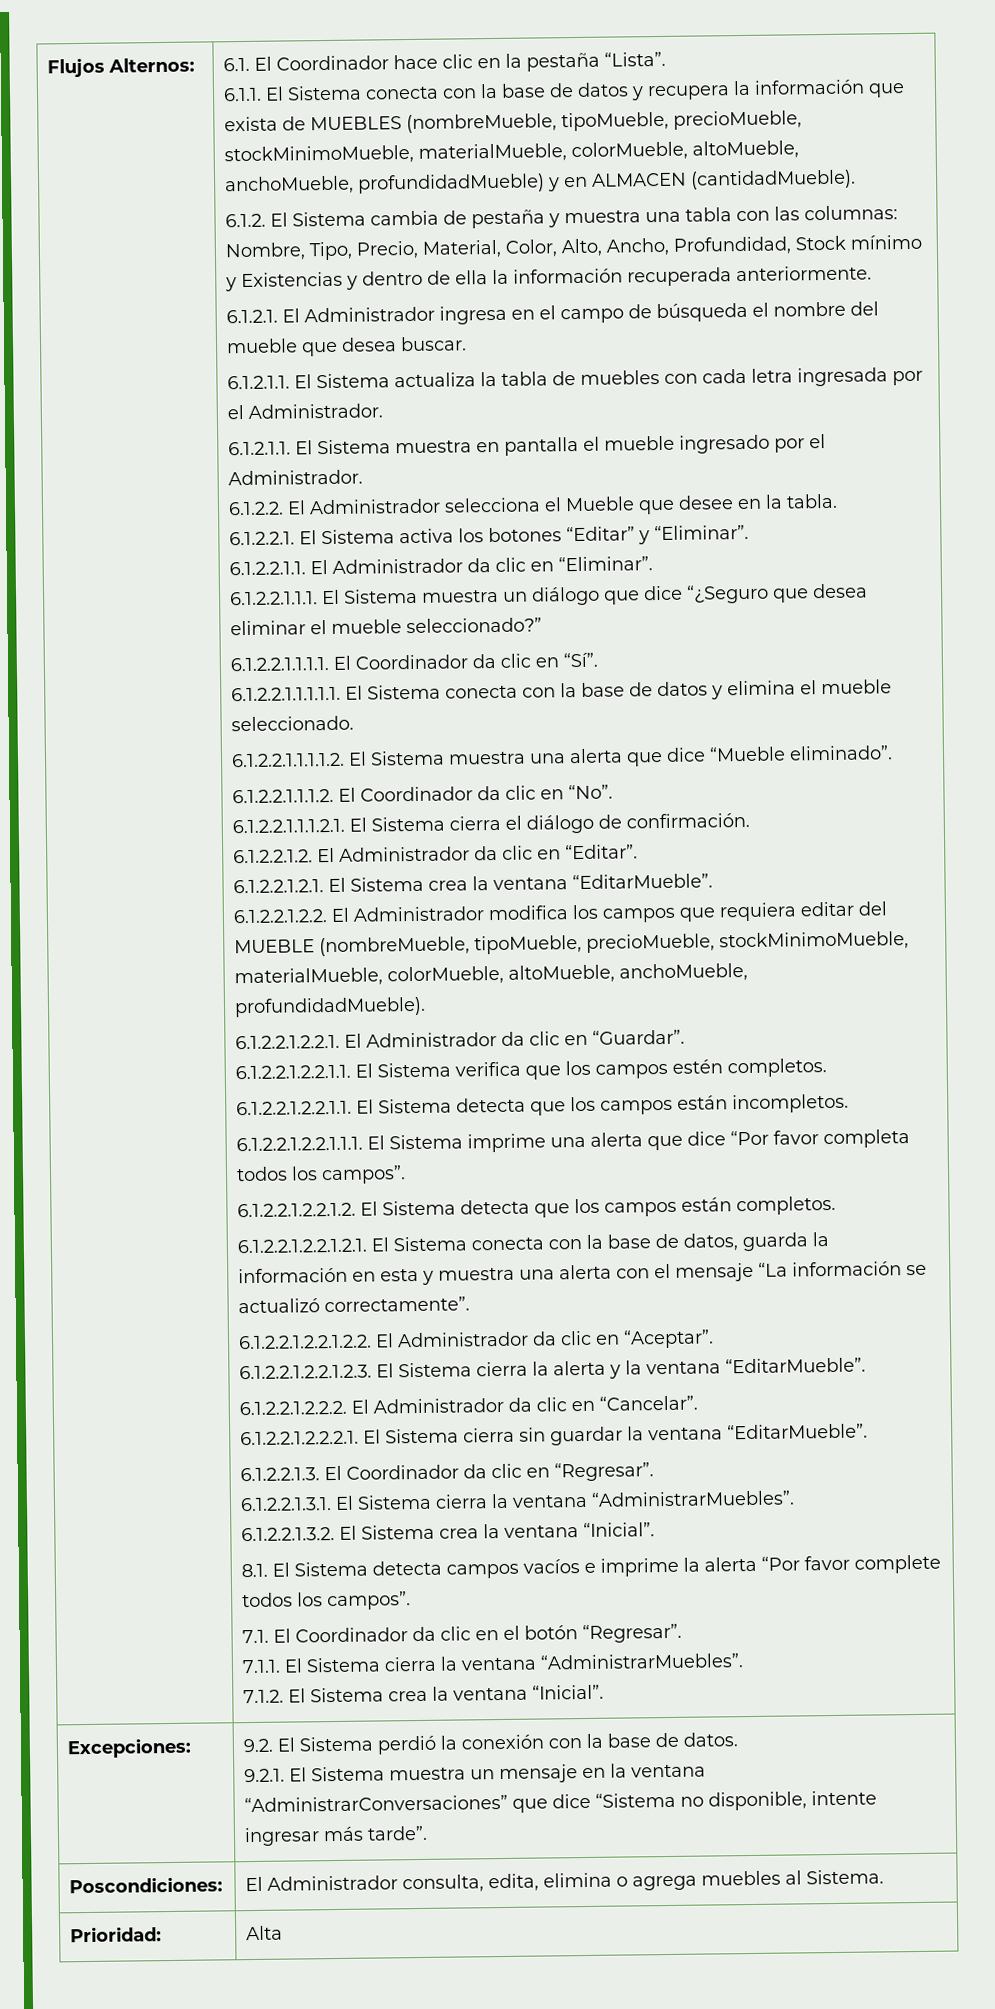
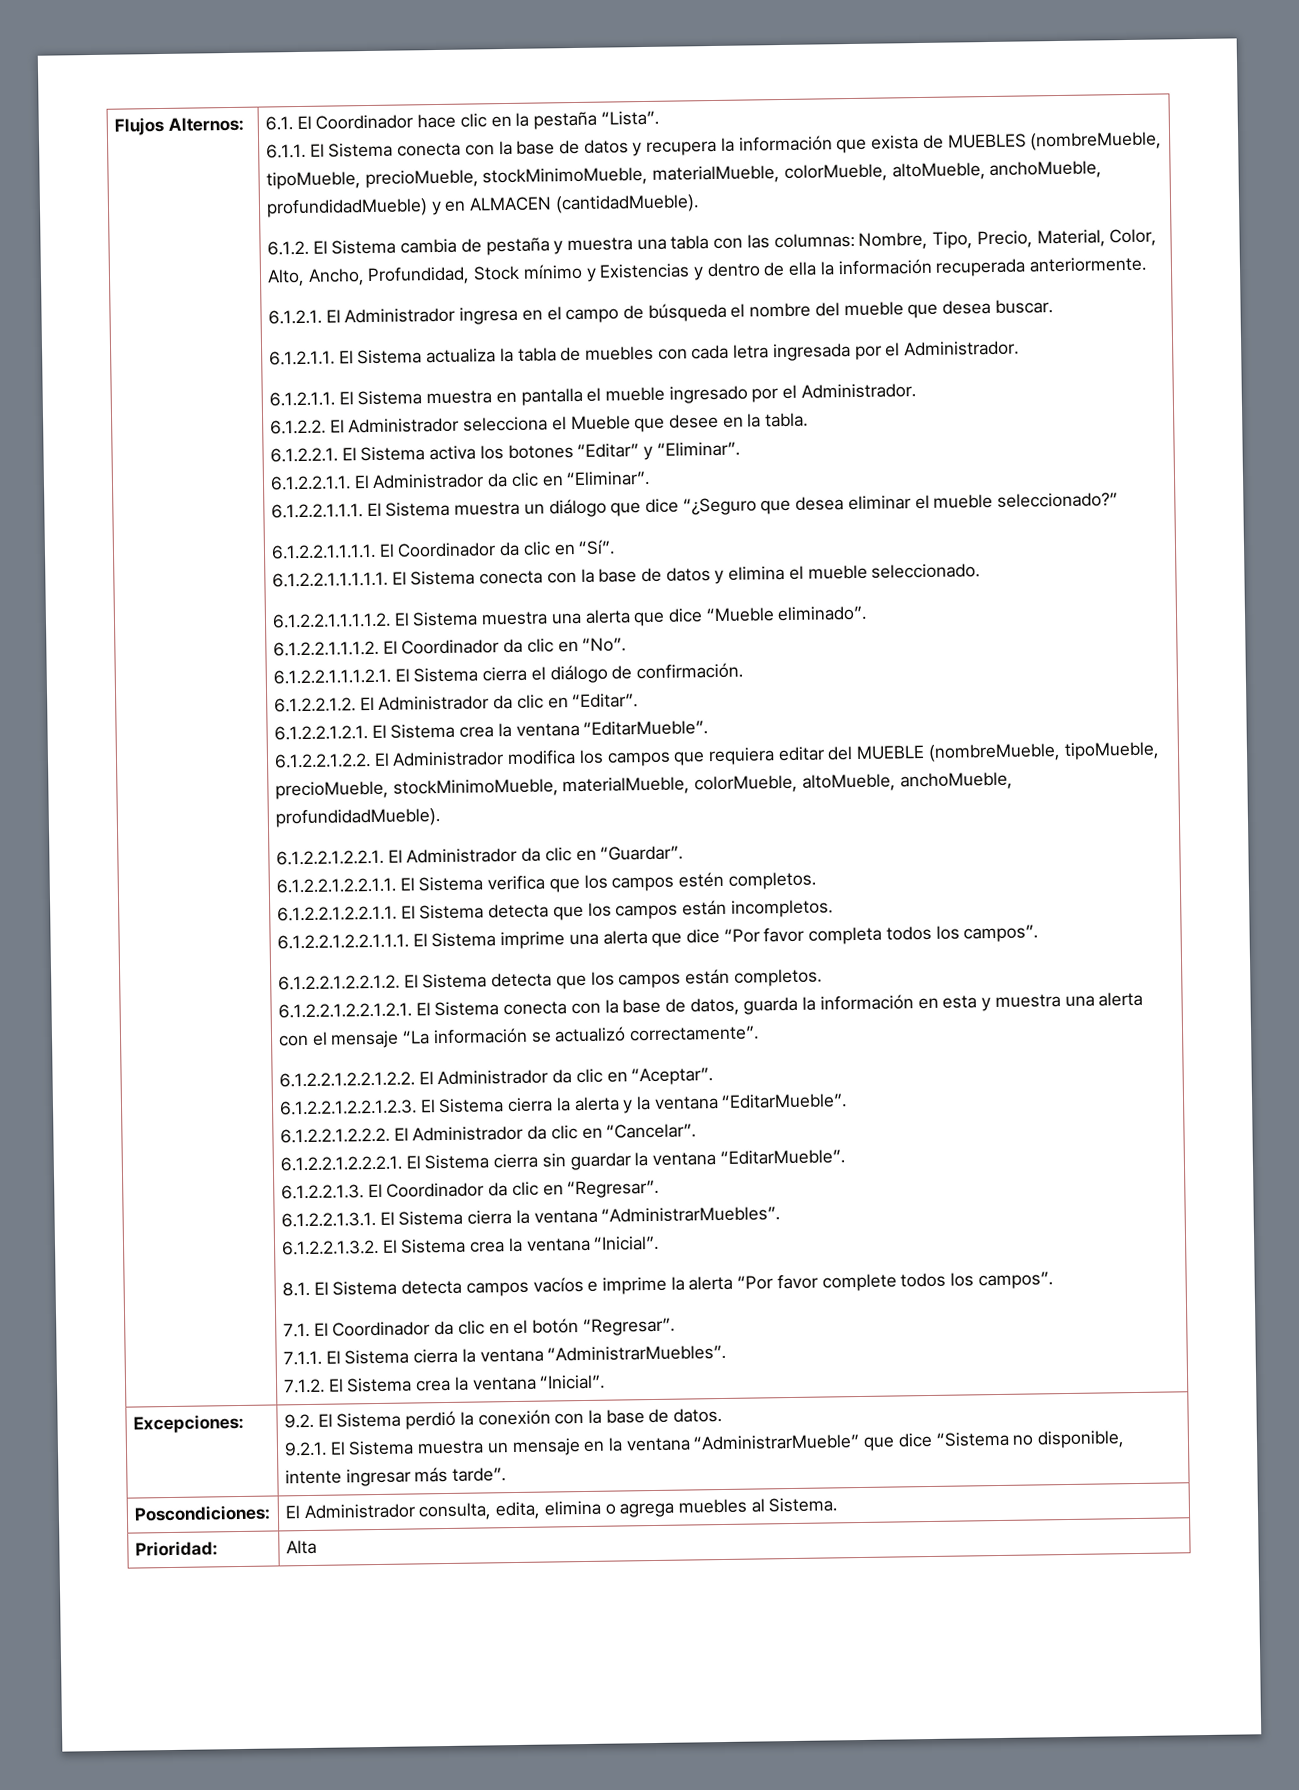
  Excepciones: | 9.2. El Sistema perdió la conexión con la base de datos.
- 9.2.1. El Sistema muestra un mensaje en la ventana “AdministrarConversaciones” que dice “Sistema no disponible, intente ingresar más tarde”.
+ 9.2.1. El Sistema muestra un mensaje en la ventana “AdministrarMueble” que dice “Sistema no disponible, intente ingresar más tarde”.

